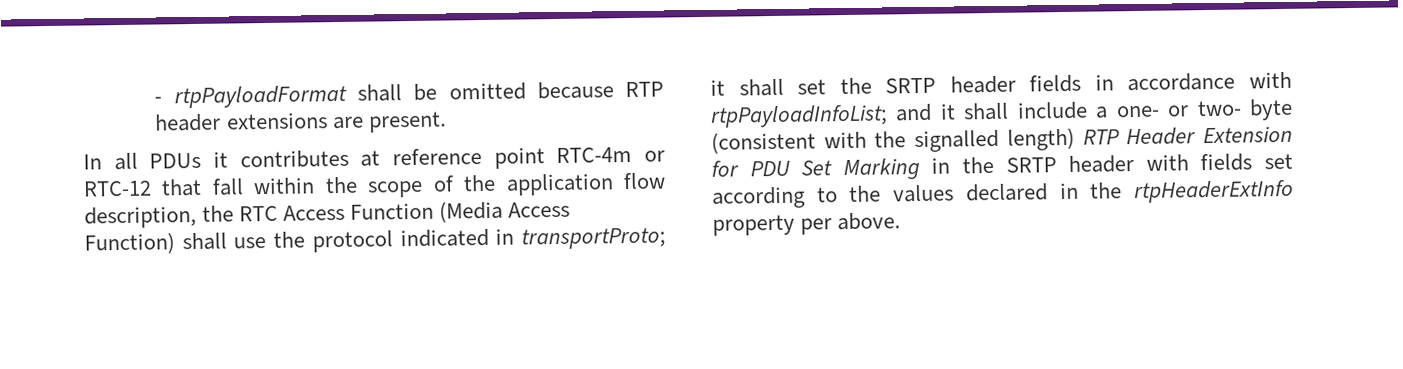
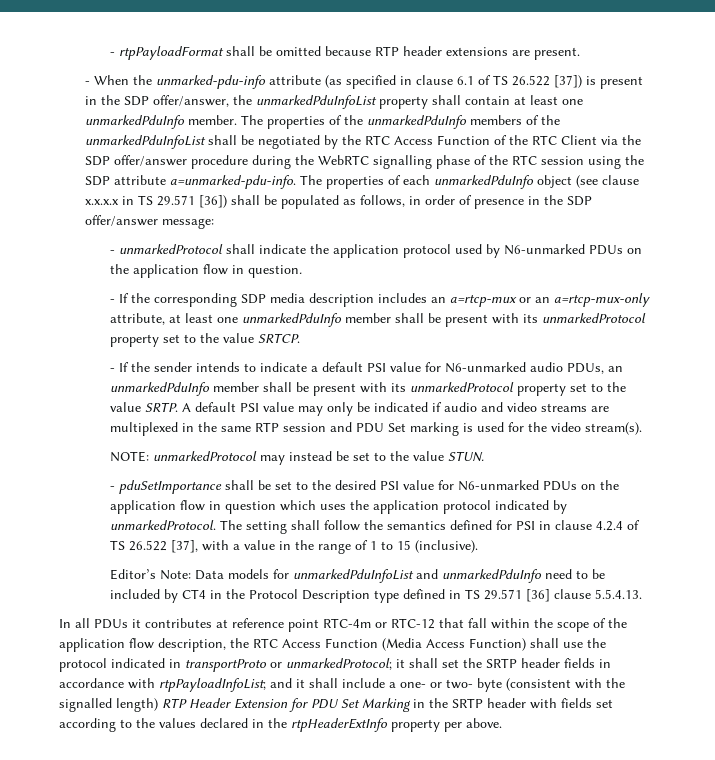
+ - When the unmarked-pdu-info attribute (as specified in clause 6.1 of TS 26.522 [37]) is present in the SDP offer/answer, the unmarkedPduInfoList property shall contain at least one unmarkedPduInfo member. The properties of the unmarkedPduInfo members of the unmarkedPduInfoList shall be negotiated by the RTC Access Function of the RTC Client via the SDP offer/answer procedure during the WebRTC signalling phase of the RTC session using the SDP attribute a=unmarked-pdu-info. The properties of each unmarkedPduInfo object (see clause x.x.x.x in TS 29.571 [36]) shall be populated as follows, in order of presence in the SDP offer/answer message:
+ - unmarkedProtocol shall indicate the application protocol used by N6-unmarked PDUs on the application flow in question.
+ - If the corresponding SDP media description includes an a=rtcp-mux or an a=rtcp-mux-only attribute, at least one unmarkedPduInfo member shall be present with its unmarkedProtocol property set to the value SRTCP.
+ - If the sender intends to indicate a default PSI value for N6-unmarked audio PDUs, an unmarkedPduInfo member shall be present with its unmarkedProtocol property set to the value SRTP. A default PSI value may only be indicated if audio and video streams are multiplexed in the same RTP session and PDU Set marking is used for the video stream(s).
+ NOTE: unmarkedProtocol may instead be set to the value STUN.
+ - pduSetImportance shall be set to the desired PSI value for N6-unmarked PDUs on the application flow in question which uses the application protocol indicated by unmarkedProtocol. The setting shall follow the semantics defined for PSI in clause 4.2.4 of TS 26.522 [37], with a value in the range of 1 to 15 (inclusive).
+ Editor’s Note: Data models for unmarkedPduInfoList and unmarkedPduInfo need to be included by CT4 in the Protocol Description type defined in TS 29.571 [36] clause 5.5.4.13.
- In all PDUs it contributes at reference point RTC-4m or RTC-12 that fall within the scope of the application flow description, the RTC Access Function (Media Access Function) shall use the protocol indicated in transportProto;
+ In all PDUs it contributes at reference point RTC-4m or RTC-12 that fall within the scope of the application flow description, the RTC Access Function (Media Access Function) shall use the protocol indicated in transportProto or unmarkedProtocol;

